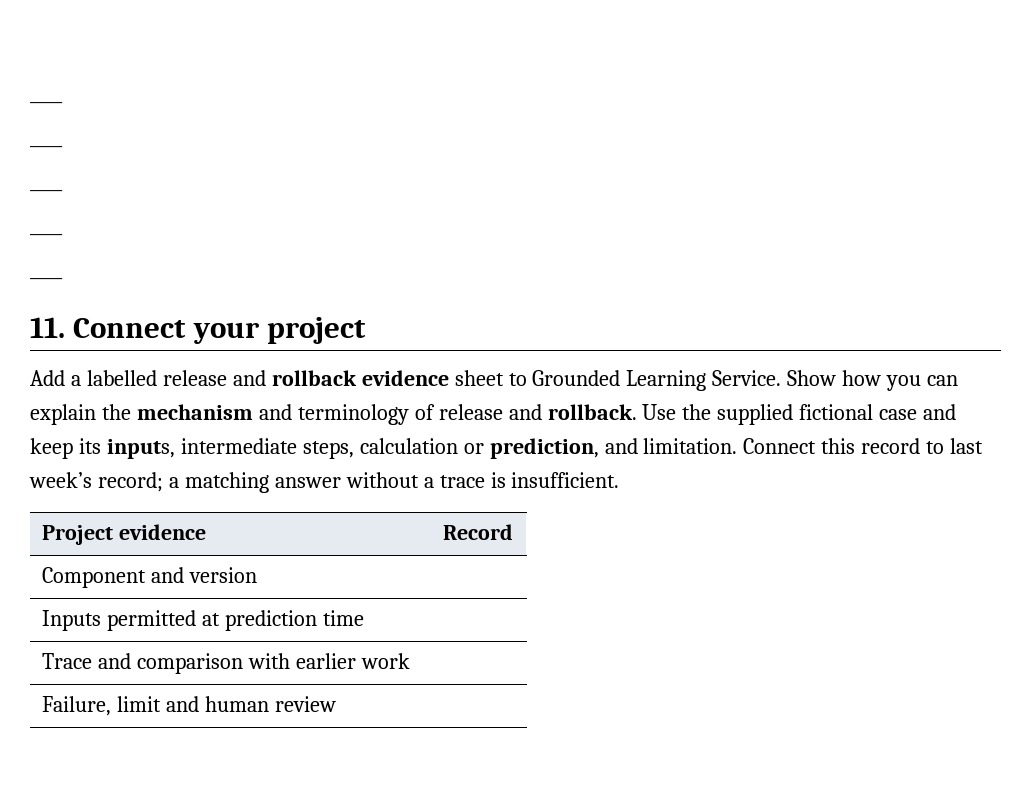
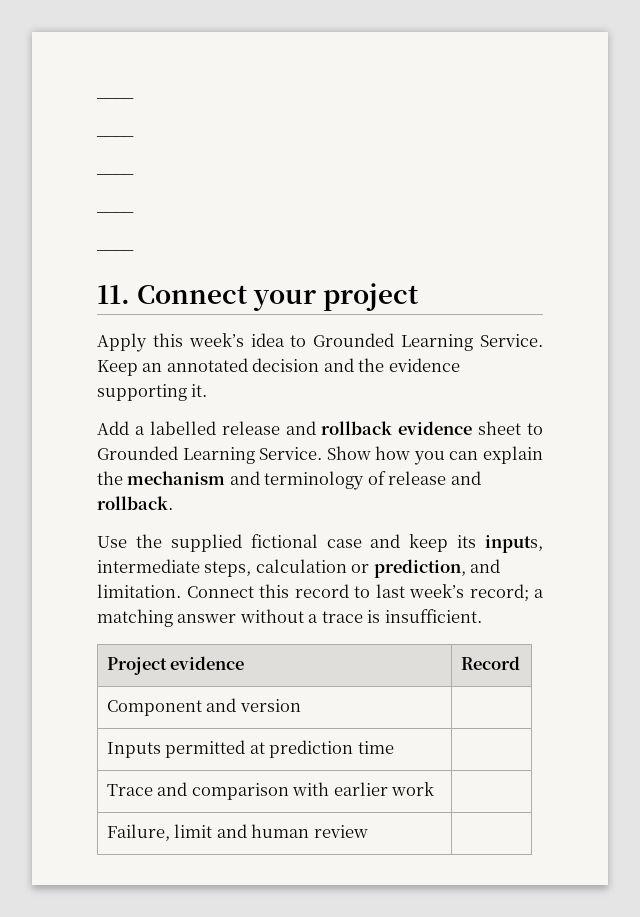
+ Apply this week’s idea to Grounded Learning Service. Keep an annotated decision and the evidence supporting it.
- Show how you can explain the mechanism and terminology of release and rollback. Use the supplied fictional case and keep its inputs, intermediate steps, calculation or prediction, and limitation.
+ Show how you can explain the mechanism and terminology of release and rollback.
+ Use the supplied fictional case and keep its inputs, intermediate steps, calculation or prediction, and limitation.

